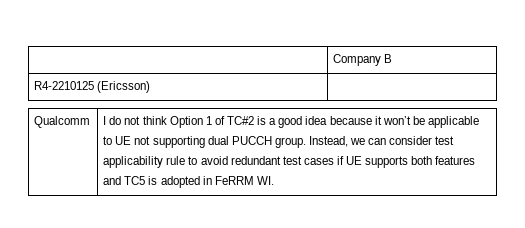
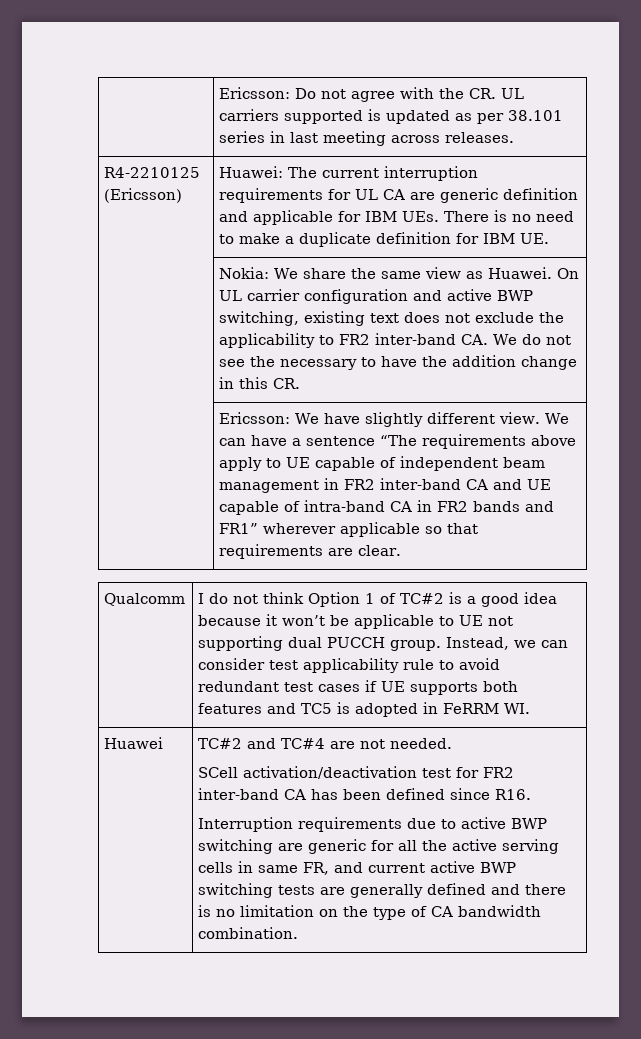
- | Company B
- R4-2210125 (Ericsson) |
+ | Ericsson: Do not agree with the CR. UL carriers supported is updated as per 38.101 series in last meeting across releases.
+ R4-2210125 (Ericsson) | Huawei: The current interruption requirements for UL CA are generic definition and applicable for IBM UEs. There is no need to make a duplicate definition for IBM UE.
+ | Nokia: We share the same view as Huawei. On UL carrier configuration and active BWP switching, existing text does not exclude the applicability to FR2 inter-band CA. We do not see the necessary to have the addition change in this CR.
+ | Ericsson: We have slightly different view. We can have a sentence “The requirements above apply to UE capable of independent beam management in FR2 inter-band CA and UE capable of intra-band CA in FR2 bands and FR1” wherever applicable so that requirements are clear.
+ Huawei | TC#2 and TC#4 are not needed.
+ SCell activation/deactivation test for FR2 inter-band CA has been defined since R16.
+ Interruption requirements due to active BWP switching are generic for all the active serving cells in same FR, and current active BWP switching tests are generally defined and there is no limitation on the type of CA bandwidth combination.

